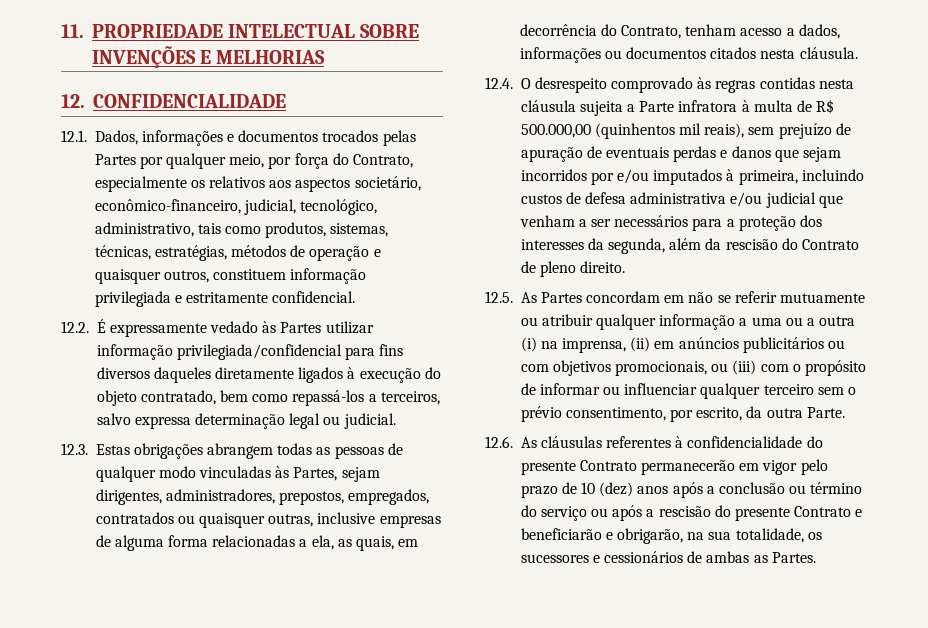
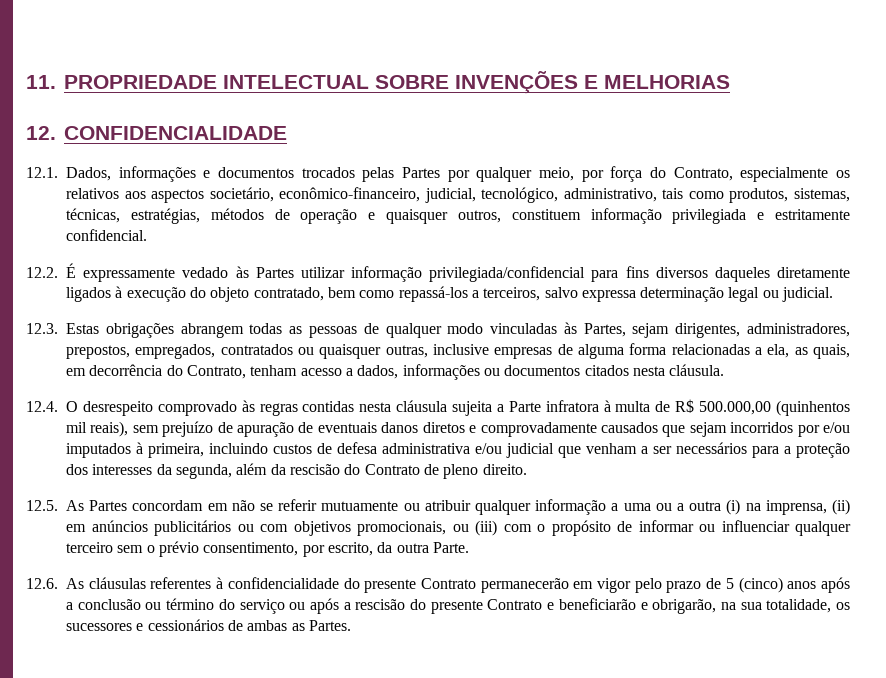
- 12.4. O desrespeito comprovado às regras contidas nesta cláusula sujeita a Parte infratora à multa de R$ 500.000,00 (quinhentos mil reais), sem prejuízo de apuração de eventuais perdas e danos que sejam incorridos por e/ou imputados à primeira, incluindo custos de defesa administrativa e/ou judicial que venham a ser necessários para a proteção dos interesses da segunda, além da rescisão do Contrato de pleno direito.
+ 12.4. O desrespeito comprovado às regras contidas nesta cláusula sujeita a Parte infratora à multa de R$ 500.000,00 (quinhentos mil reais), sem prejuízo de apuração de eventuais danos diretos e comprovadamente causados que sejam incorridos por e/ou imputados à primeira, incluindo custos de defesa administrativa e/ou judicial que venham a ser necessários para a proteção dos interesses da segunda, além da rescisão do Contrato de pleno direito.
- 12.6. As cláusulas referentes à confidencialidade do presente Contrato permanecerão em vigor pelo prazo de 10 (dez) anos após a conclusão ou término do serviço ou após a rescisão do presente Contrato e beneficiarão e obrigarão, na sua totalidade, os sucessores e cessionários de ambas as Partes.
+ 12.6. As cláusulas referentes à confidencialidade do presente Contrato permanecerão em vigor pelo prazo de 5 (cinco) anos após a conclusão ou término do serviço ou após a rescisão do presente Contrato e beneficiarão e obrigarão, na sua totalidade, os sucessores e cessionários de ambas as Partes.

